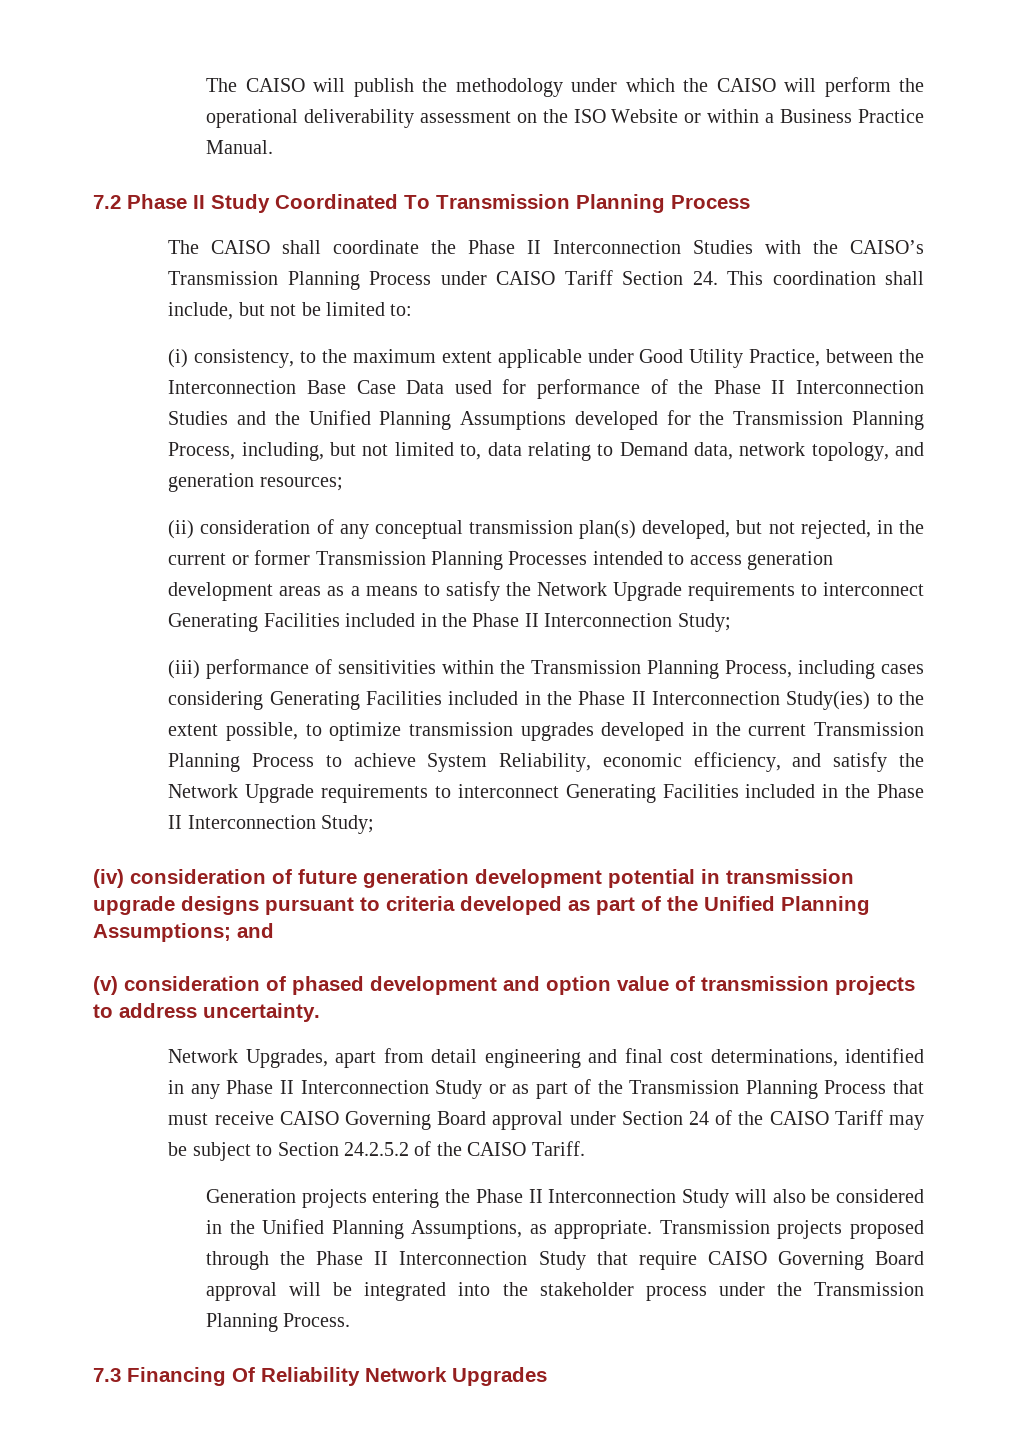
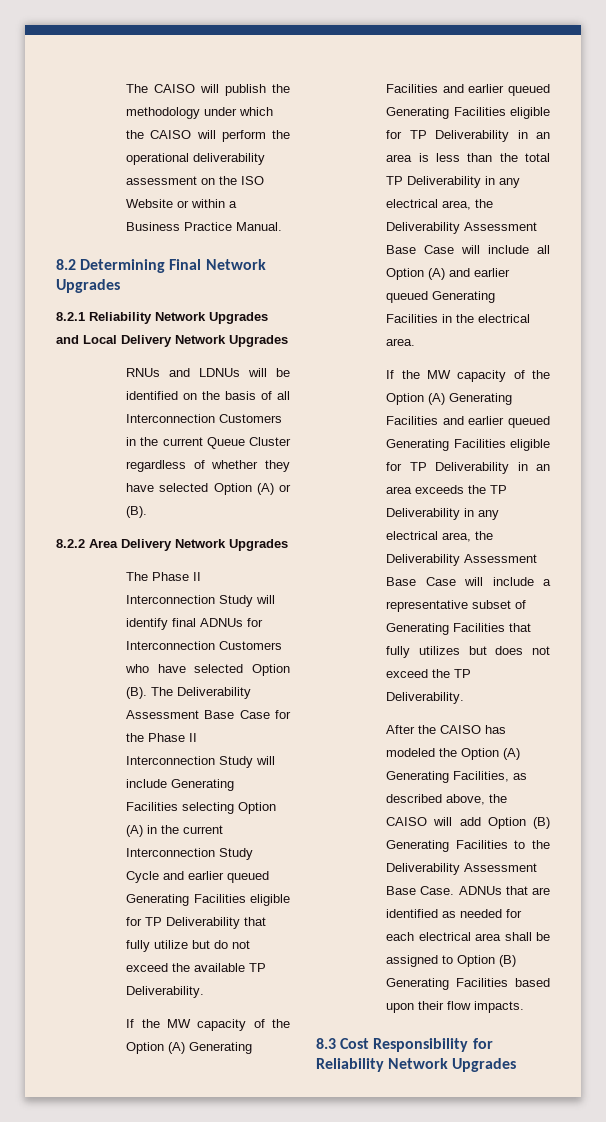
- 7.2 Phase II Study Coordinated To Transmission Planning Process
- The CAISO shall coordinate the Phase II Interconnection Studies with the CAISO’s Transmission Planning Process under CAISO Tariff Section 24. This coordination shall include, but not be limited to:
- (i) consistency, to the maximum extent applicable under Good Utility Practice, between the Interconnection Base Case Data used for performance of the Phase II Interconnection Studies and the Unified Planning Assumptions developed for the Transmission Planning Process, including, but not limited to, data relating to Demand data, network topology, and generation resources;
- (ii) consideration of any conceptual transmission plan(s) developed, but not rejected, in the current or former Transmission Planning Processes intended to access generation development areas as a means to satisfy the Network Upgrade requirements to interconnect Generating Facilities included in the Phase II Interconnection Study;
- (iii) performance of sensitivities within the Transmission Planning Process, including cases considering Generating Facilities included in the Phase II Interconnection Study(ies) to the extent possible, to optimize transmission upgrades developed in the current Transmission Planning Process to achieve System Reliability, economic efficiency, and satisfy the Network Upgrade requirements to interconnect Generating Facilities included in the Phase II Interconnection Study;
- (iv) consideration of future generation development potential in transmission upgrade designs pursuant to criteria developed as part of the Unified Planning Assumptions; and
- (v) consideration of phased development and option value of transmission projects to address uncertainty.
- Network Upgrades, apart from detail engineering and final cost determinations, identified in any Phase II Interconnection Study or as part of the Transmission Planning Process that must receive CAISO Governing Board approval under Section 24 of the CAISO Tariff may be subject to Section 24.2.5.2 of the CAISO Tariff.
- Generation projects entering the Phase II Interconnection Study will also be considered in the Unified Planning Assumptions, as appropriate. Transmission projects proposed through the Phase II Interconnection Study that require CAISO Governing Board approval will be integrated into the stakeholder process under the Transmission Planning Process.
- 7.3 Financing Of Reliability Network Upgrades
+ 8.2 Determining Final Network Upgrades
+ 8.2.1 Reliability Network Upgrades and Local Delivery Network Upgrades
+ RNUs and LDNUs will be identified on the basis of all Interconnection Customers in the current Queue Cluster regardless of whether they have selected Option (A) or (B).
+ 8.2.2 Area Delivery Network Upgrades
+ The Phase II Interconnection Study will identify final ADNUs for Interconnection Customers who have selected Option (B). The Deliverability Assessment Base Case for the Phase II Interconnection Study will include Generating Facilities selecting Option (A) in the current Interconnection Study Cycle and earlier queued Generating Facilities eligible for TP Deliverability that fully utilize but do not exceed the available TP Deliverability.
+ If the MW capacity of the Option (A) Generating Facilities and earlier queued Generating Facilities eligible for TP Deliverability in an area is less than the total TP Deliverability in any electrical area, the Deliverability Assessment Base Case will include all Option (A) and earlier queued Generating Facilities in the electrical area.
+ If the MW capacity of the Option (A) Generating Facilities and earlier queued Generating Facilities eligible for TP Deliverability in an area exceeds the TP Deliverability in any electrical area, the Deliverability Assessment Base Case will include a representative subset of Generating Facilities that fully utilizes but does not exceed the TP Deliverability.
+ After the CAISO has modeled the Option (A) Generating Facilities, as described above, the CAISO will add Option (B) Generating Facilities to the Deliverability Assessment Base Case. ADNUs that are identified as needed for each electrical area shall be assigned to Option (B) Generating Facilities based upon their flow impacts.
+ 8.3 Cost Responsibility for Reliability Network Upgrades

